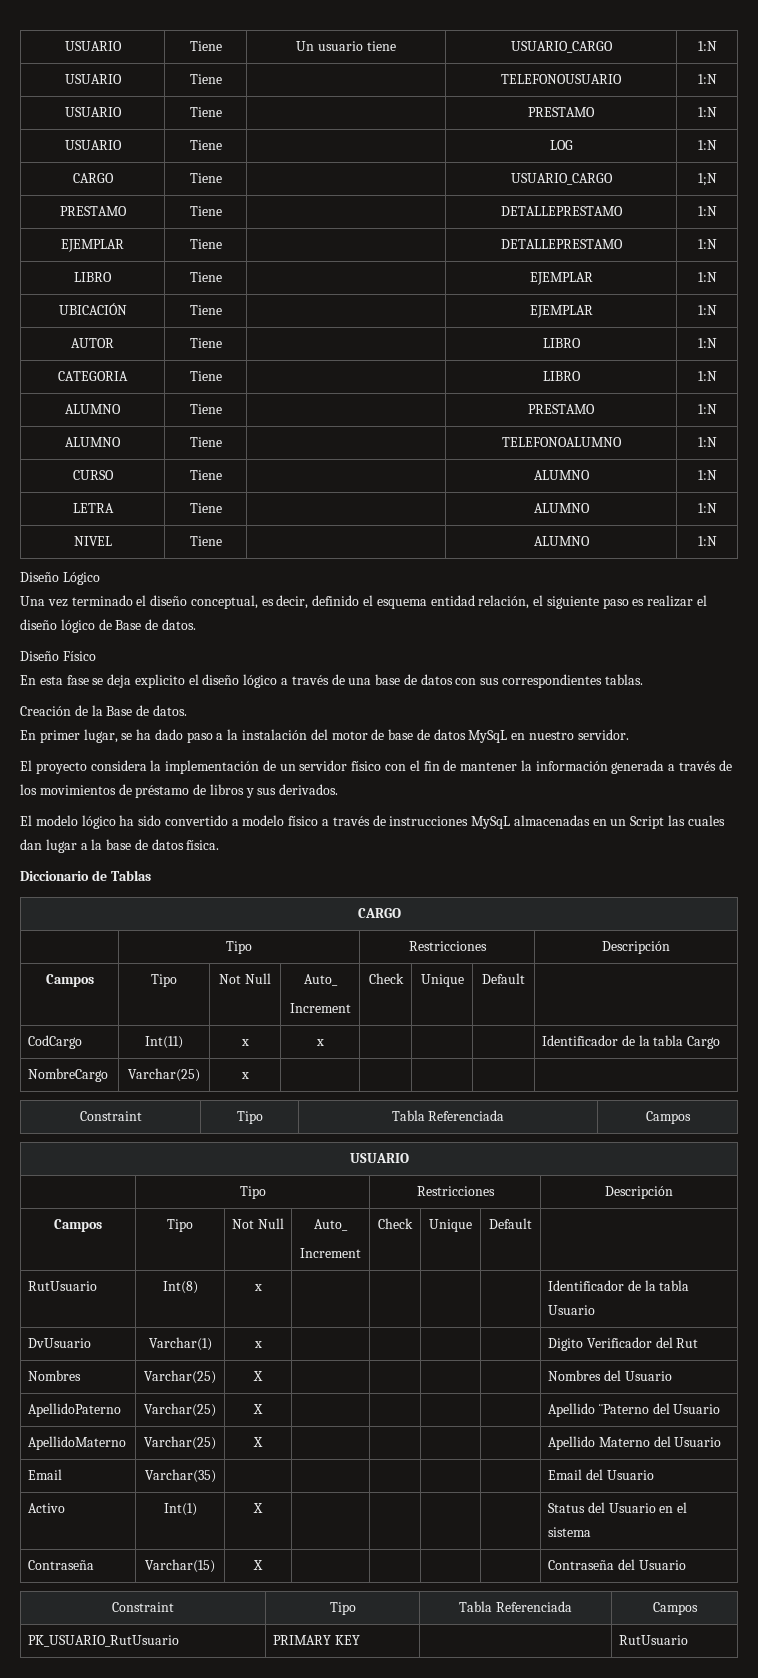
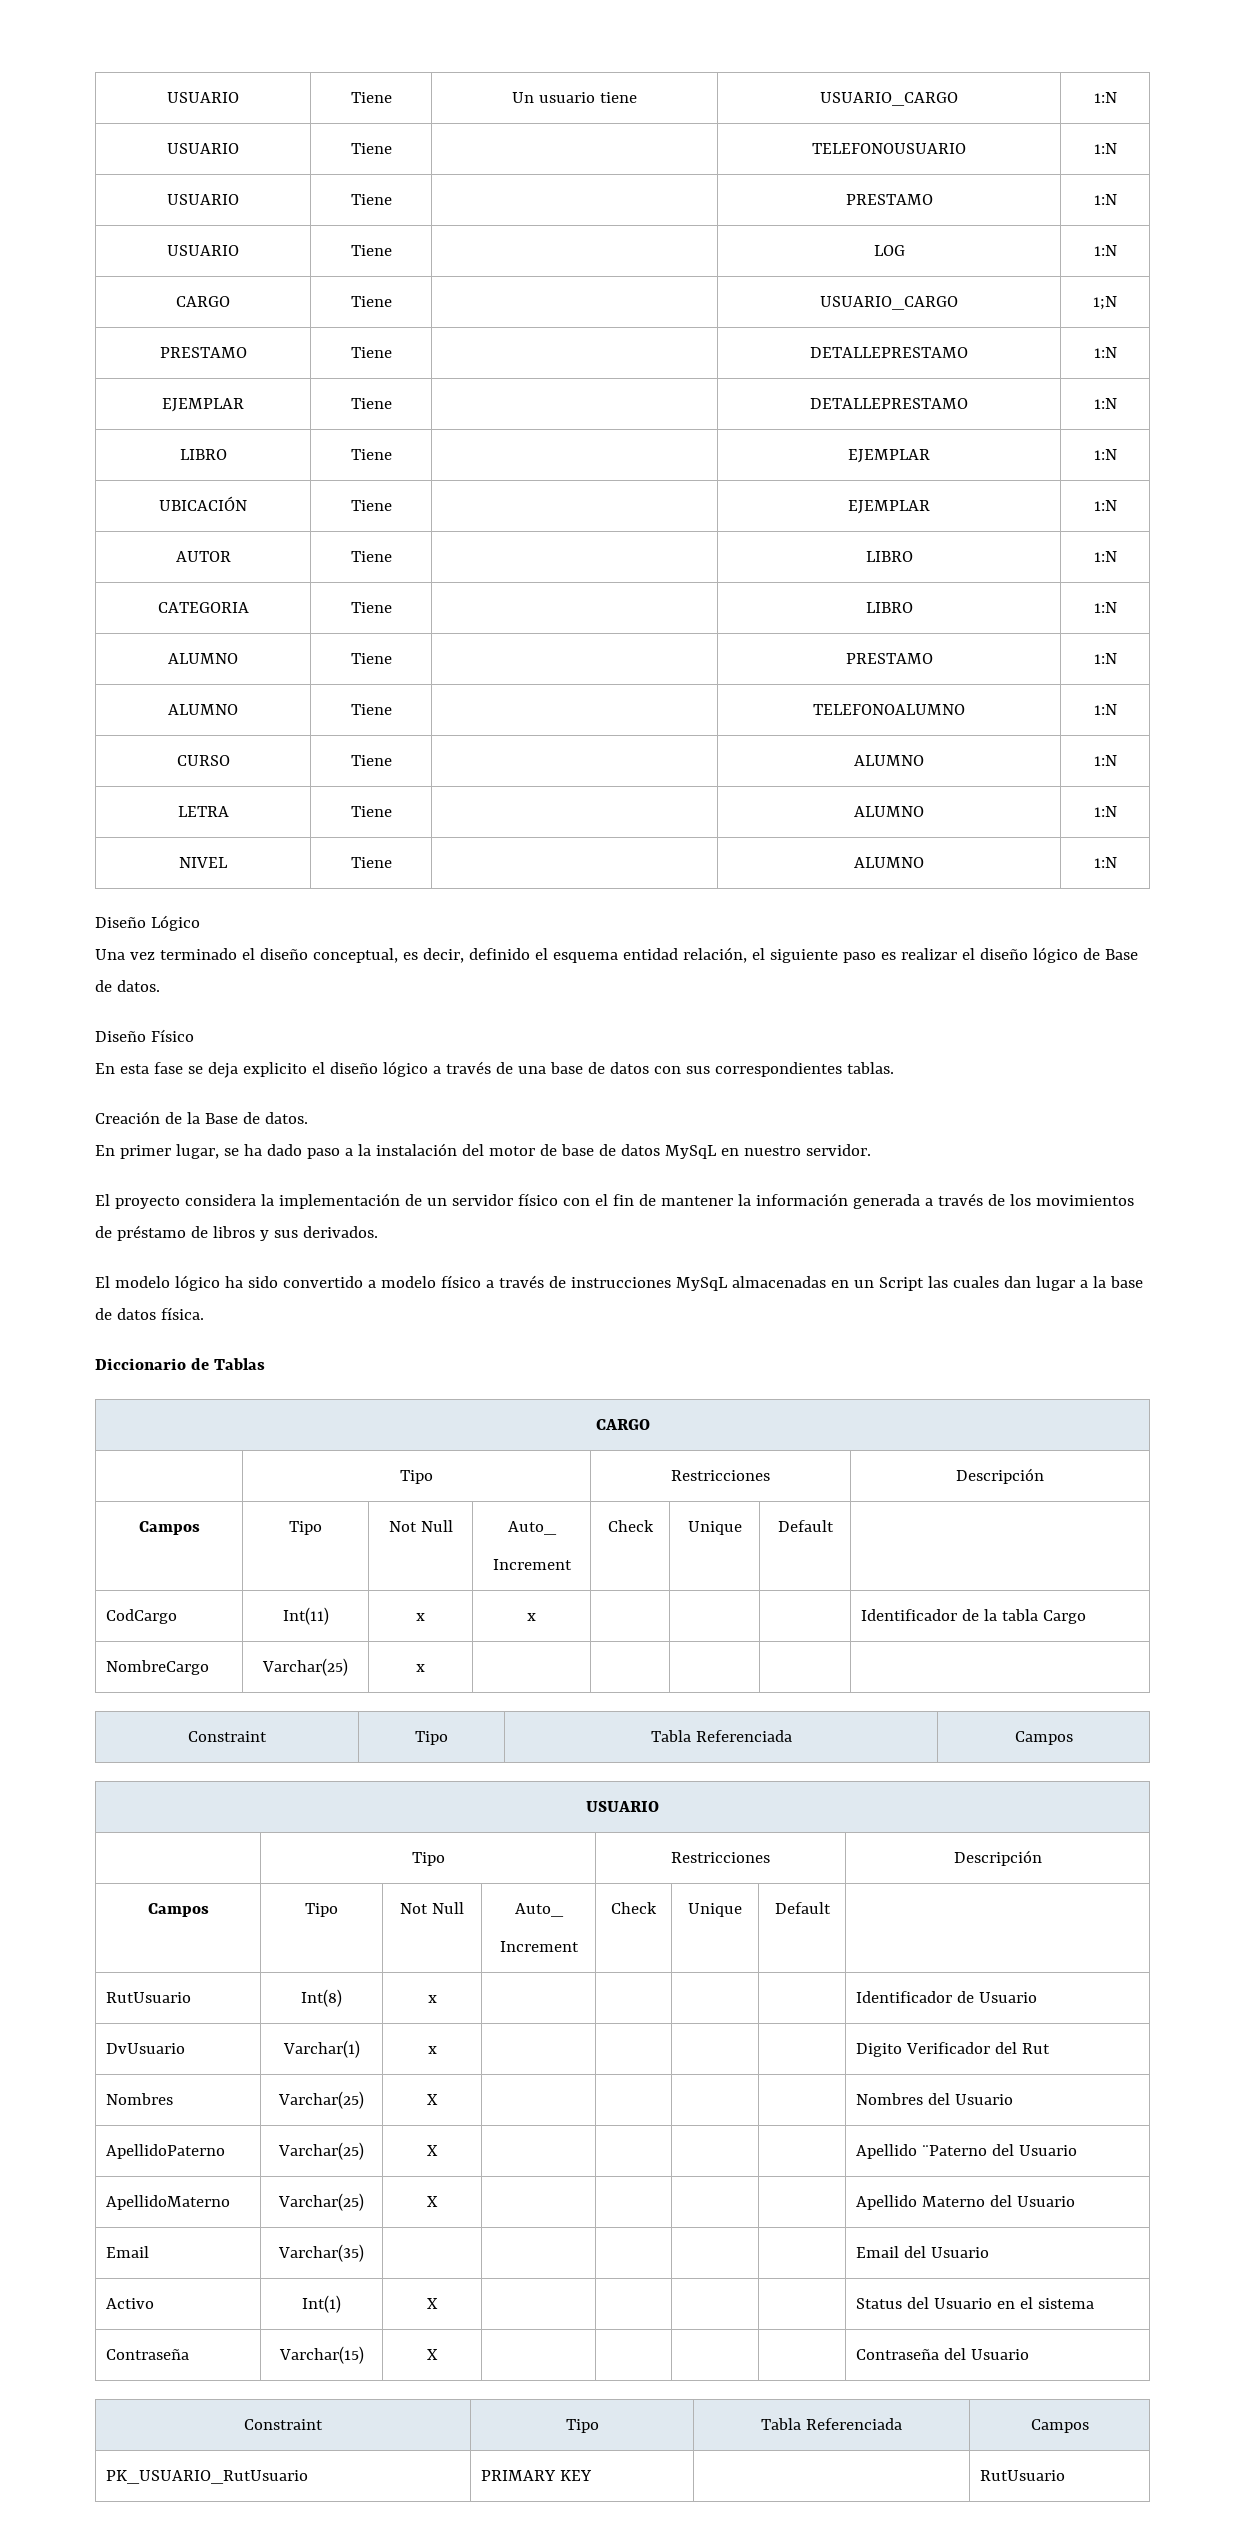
- RutUsuario | Int(8) | x | | | | | Identificador de la tabla Usuario
+ RutUsuario | Int(8) | x | | | | | Identificador de Usuario

